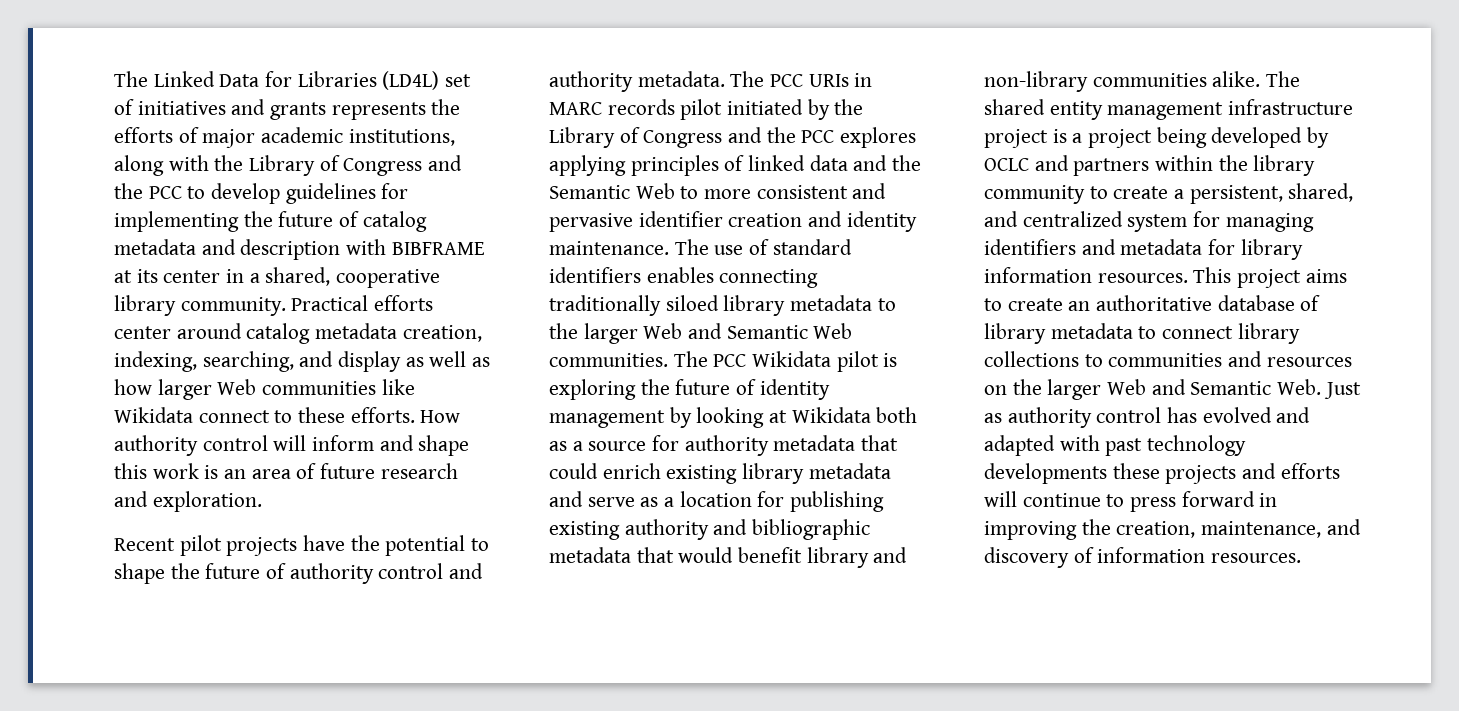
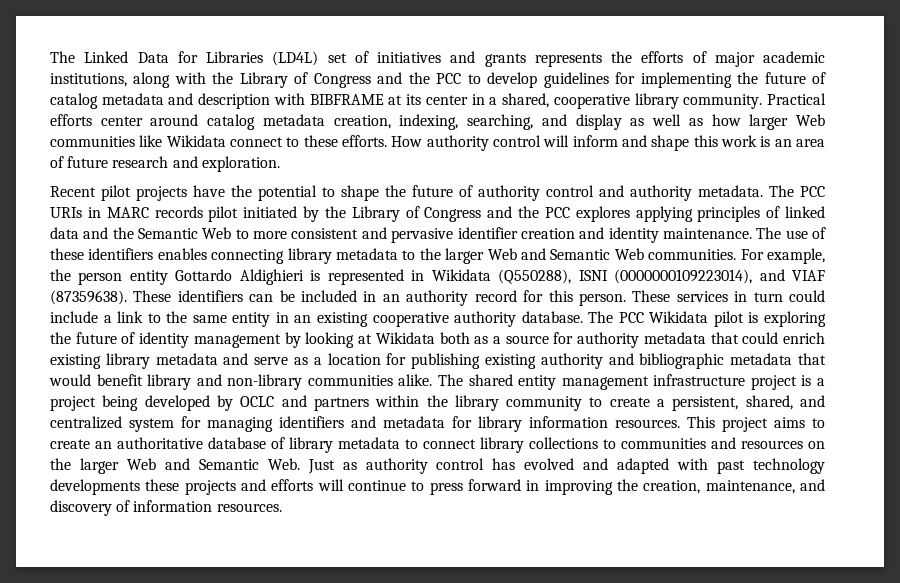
- The use of standard identifiers enables connecting traditionally siloed library metadata to the larger Web and Semantic Web communities.
+ The use of these identifiers enables connecting library metadata to the larger Web and Semantic Web communities.
+ For example, the person entity Gottardo Aldighieri is represented in Wikidata (Q550288), ISNI (0000000109223014), and VIAF (87359638). These identifiers can be included in an authority record for this person. These services in turn could include a link to the same entity in an existing cooperative authority database.

